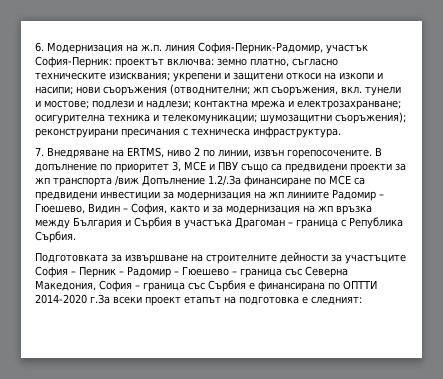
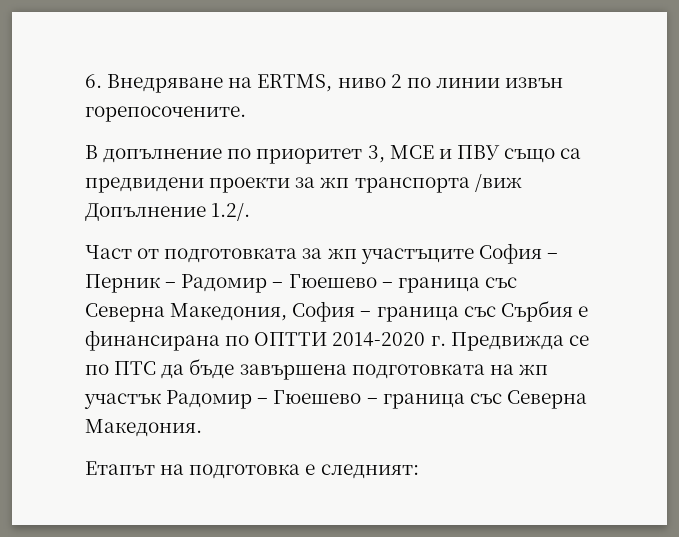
- 6. Модернизация на ж.п. линия София-Перник-Радомир, участък София-Перник: проектът включва: земно платно, съгласно техническите изисквания; укрепени и защитени откоси на изкопи и насипи; нови съоръжения (отводнителни; жп съоръжения, вкл. тунели и мостове; подлези и надлези; контактна мрежа и електрозахранване; осигурителна техника и телекомуникации; шумозащитни съоръжения); реконструирани пресичания с техническа инфраструктура.
- 7. Внедряване на ERTMS, ниво 2 по линии, извън горепосочените. В допълнение по приоритет 3, МСЕ и ПВУ също са предвидени проекти за жп транспорта /виж Допълнение 1.2/.За финансиране по МСЕ са предвидени инвестиции за модернизация на жп линиите Радомир – Гюешево, Видин – София, както и за модернизация на жп връзка между България и Сърбия в участъка Драгоман – граница с Република Сърбия.
- Подготовката за извършване на строителните дейности за участъците София – Перник – Радомир – Гюешево – граница със Северна Македония, София – граница със Сърбия е финансирана по ОПТТИ 2014-2020 г.За всеки проект етапът на подготовка е следният:
+ 6. Внедряване на ERTMS, ниво 2 по линии извън горепосочените.
+ В допълнение по приоритет 3, МСЕ и ПВУ също са предвидени проекти за жп транспорта /виж Допълнение 1.2/.
+ Част от подготовката за жп участъците София – Перник – Радомир – Гюешево – граница със Северна Македония, София – граница със Сърбия е финансирана по ОПТТИ 2014-2020 г. Предвижда се по ПТС да бъде завършена подготовката на жп участък Радомир – Гюешево – граница със Северна Македония.
+ Етапът на подготовка е следният:

